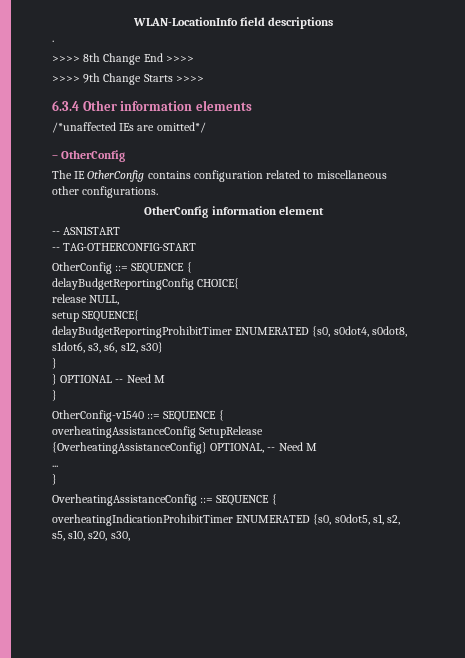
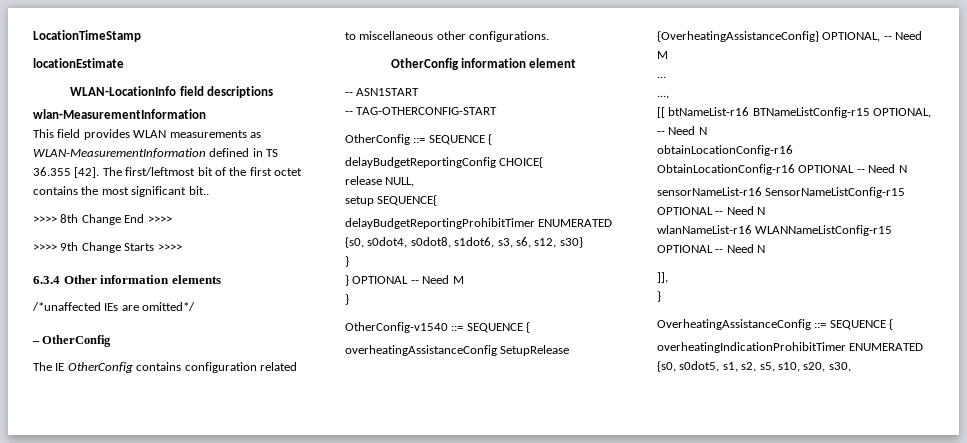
+ LocationTimeStamp
+ locationEstimate
- .
+ wlan-MeasurementInformation
+ This field provides WLAN measurements as WLAN-MeasurementInformation defined in TS 36.355 [42]. The first/leftmost bit of the first octet contains the most significant bit..
+ ...,
+ [[ btNameList-r16 BTNameListConfig-r15 OPTIONAL, -- Need N
+ obtainLocationConfig-r16 ObtainLocationConfig-r16 OPTIONAL -- Need N
+ sensorNameList-r16 SensorNameListConfig-r15 OPTIONAL -- Need N
+ wlanNameList-r16 WLANNameListConfig-r15 OPTIONAL -- Need N
+ ]],

